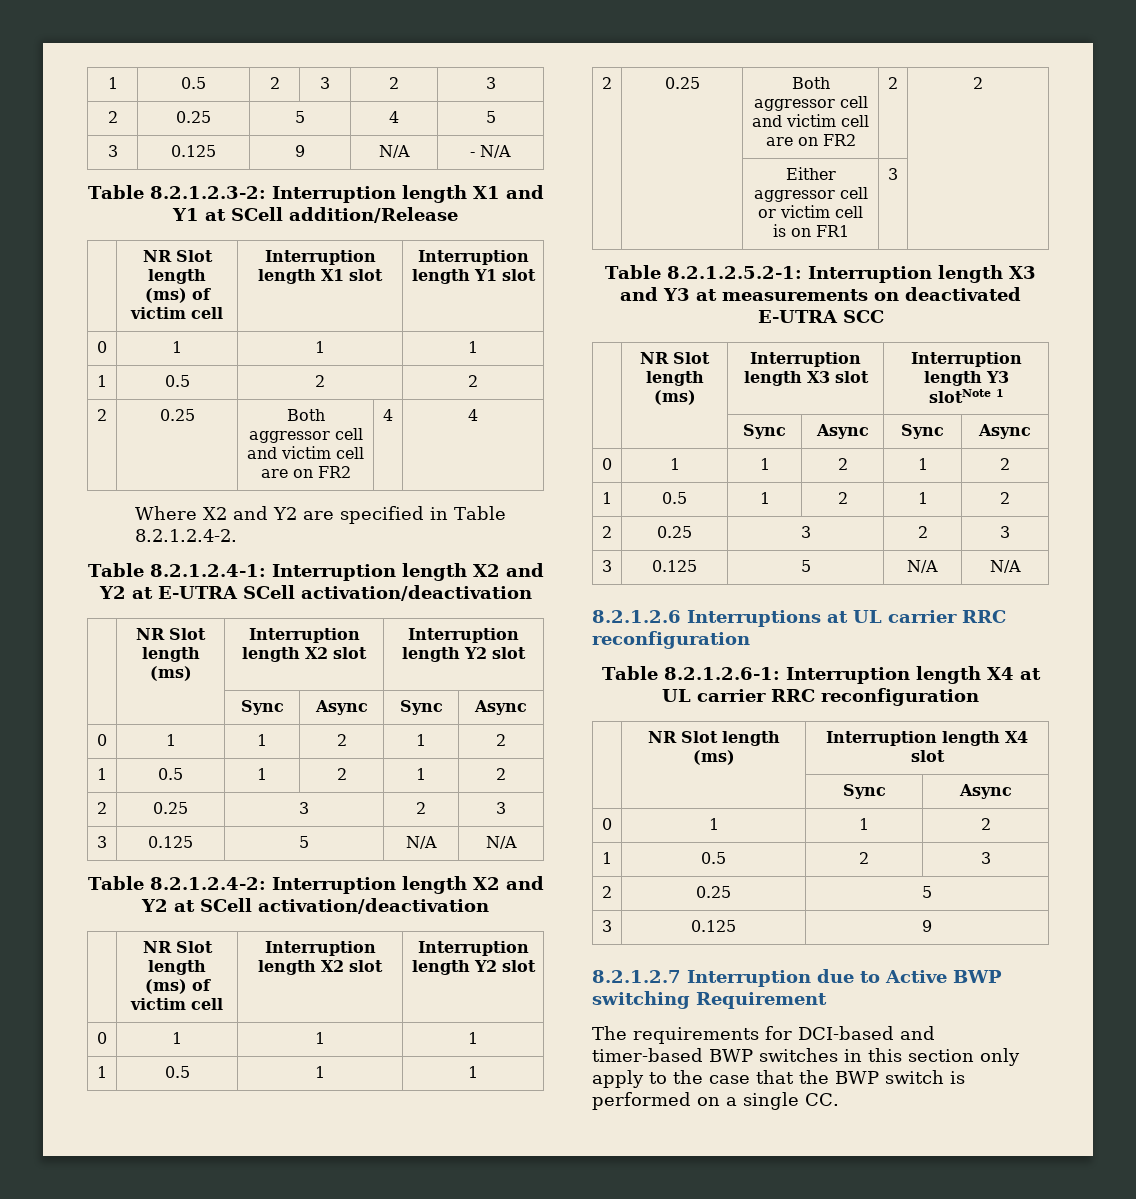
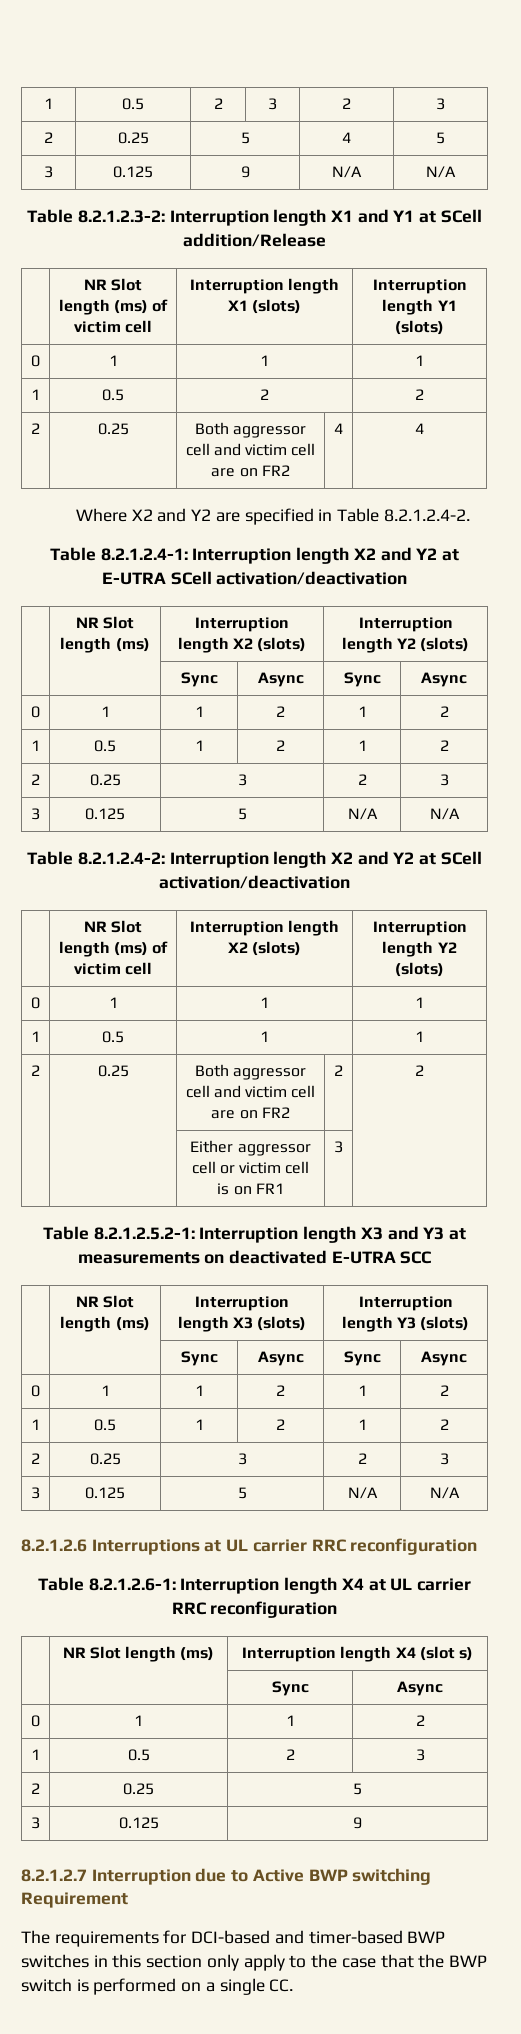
- 3 | 0.125 | 9 | N/A | - N/A
+ 3 | 0.125 | 9 | N/A | N/A
- | NR Slot length (ms) of victim cell | Interruption length X1 slot | Interruption length Y1 slot
+ | NR Slot length (ms) of victim cell | Interruption length X1 (slots) | Interruption length Y1 (slots)
- | NR Slot length (ms) | Interruption length X2 slot | Interruption length Y2 slot
+ | NR Slot length (ms) | Interruption length X2 (slots) | Interruption length Y2 (slots)
- | NR Slot length (ms) of victim cell | Interruption length X2 slot | Interruption length Y2 slot
+ | NR Slot length (ms) of victim cell | Interruption length X2 (slots) | Interruption length Y2 (slots)
- | NR Slot length (ms) | Interruption length X3 slot | Interruption length Y3 slotNote 1
+ | NR Slot length (ms) | Interruption length X3 (slots) | Interruption length Y3 (slots)
- | NR Slot length (ms) | Interruption length X4 slot
+ | NR Slot length (ms) | Interruption length X4 (slot s)

